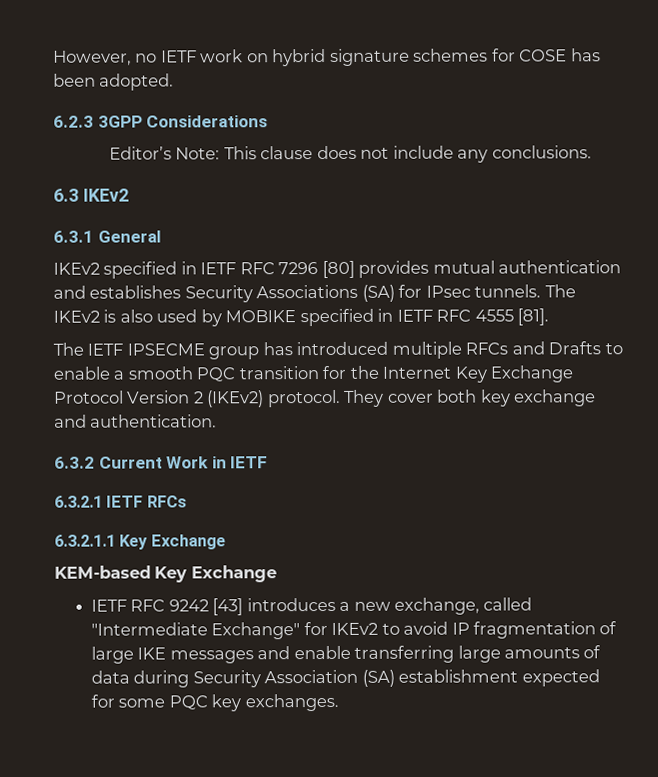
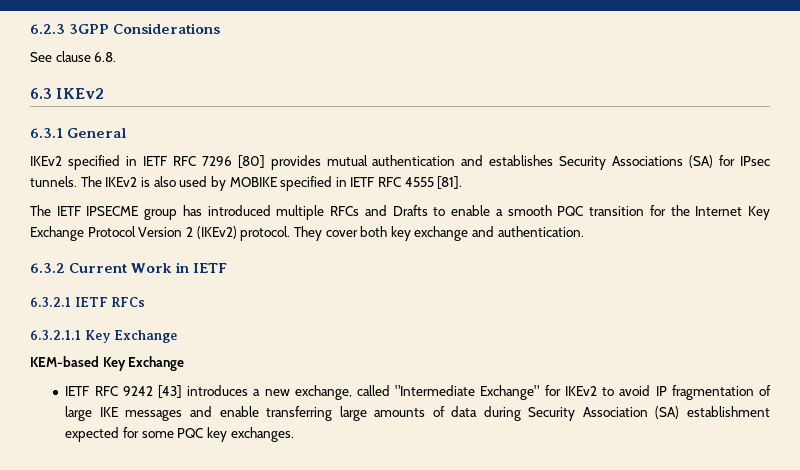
- However, no IETF work on hybrid signature schemes for COSE has been adopted.
  6.2.3 3GPP Considerations
- Editor’s Note: This clause does not include any conclusions.
+ See clause 6.8.

